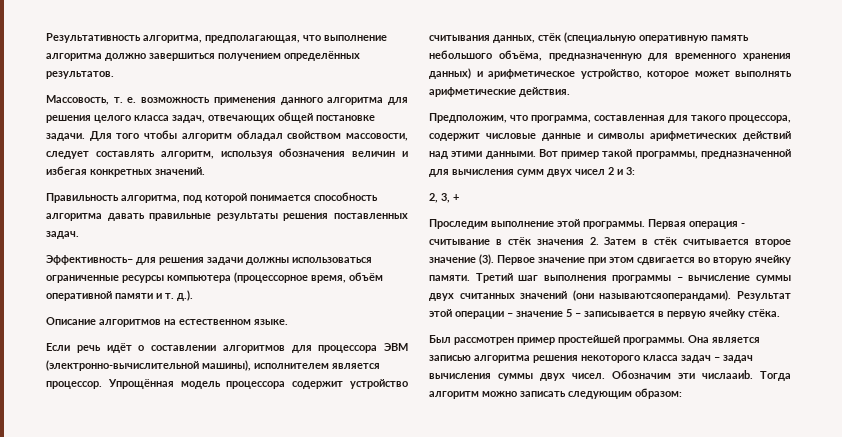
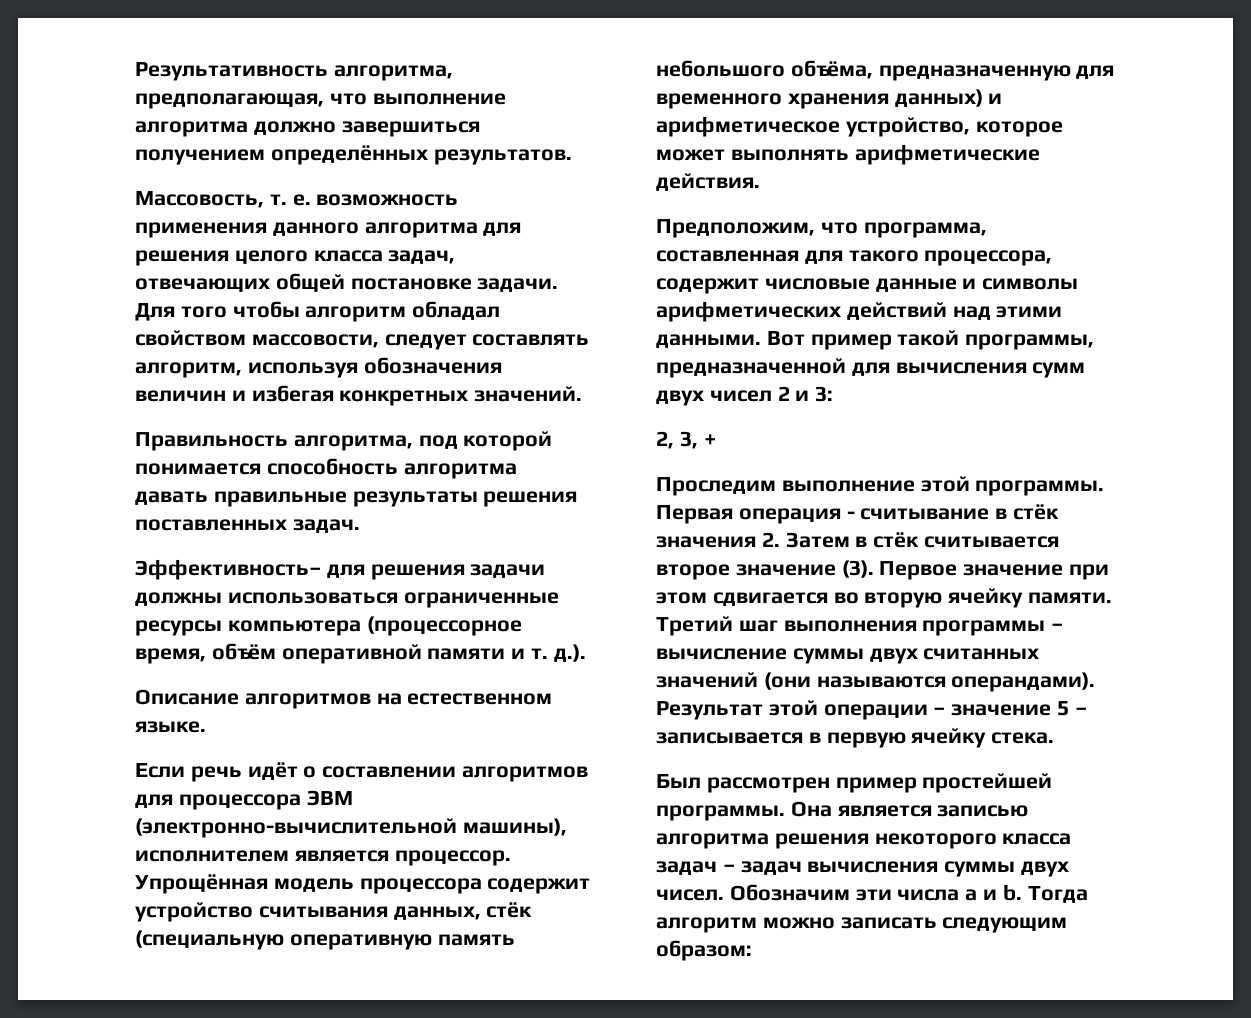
- Третий шаг выполнения программы – вычисление суммы двух считанных значений (они называютсяоперандами).
+ Третий шаг выполнения программы – вычисление суммы двух считанных значений (они называются операндами).
- Результат этой операции – значение 5 – записывается в первую ячейку стёка.
+ Результат этой операции – значение 5 – записывается в первую ячейку стека.
- Обозначим эти числаaиb.
+ Обозначим эти числа a и b.

